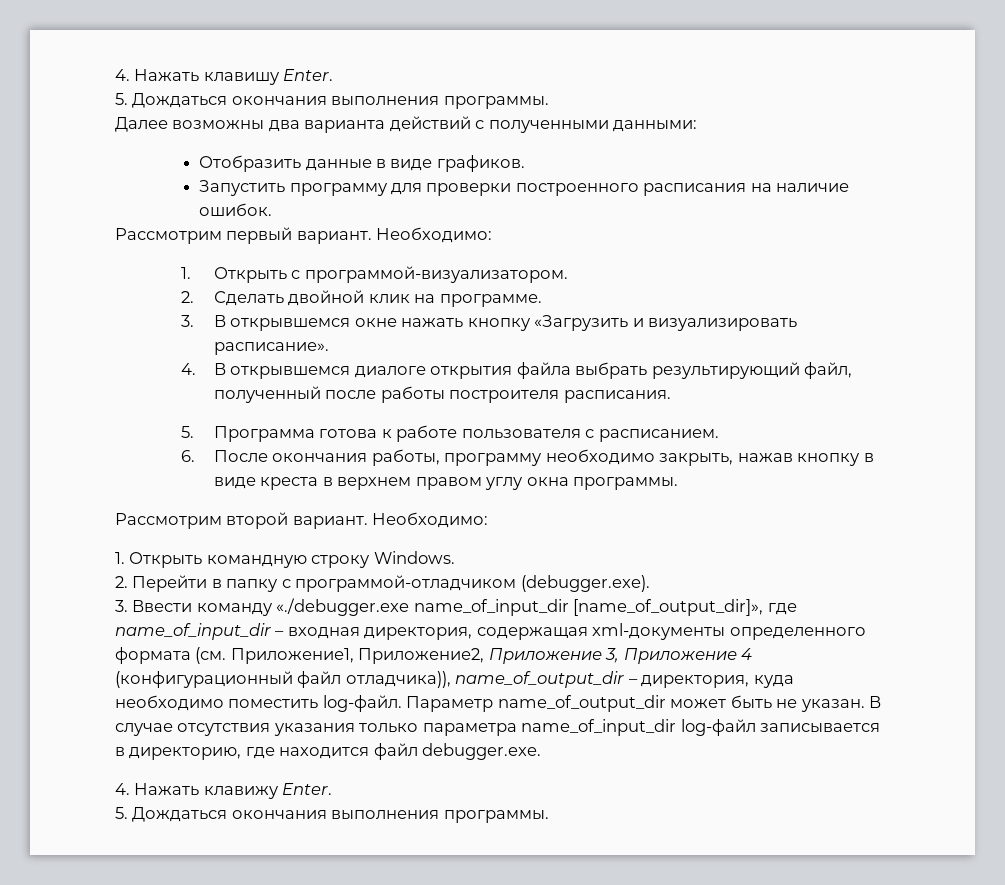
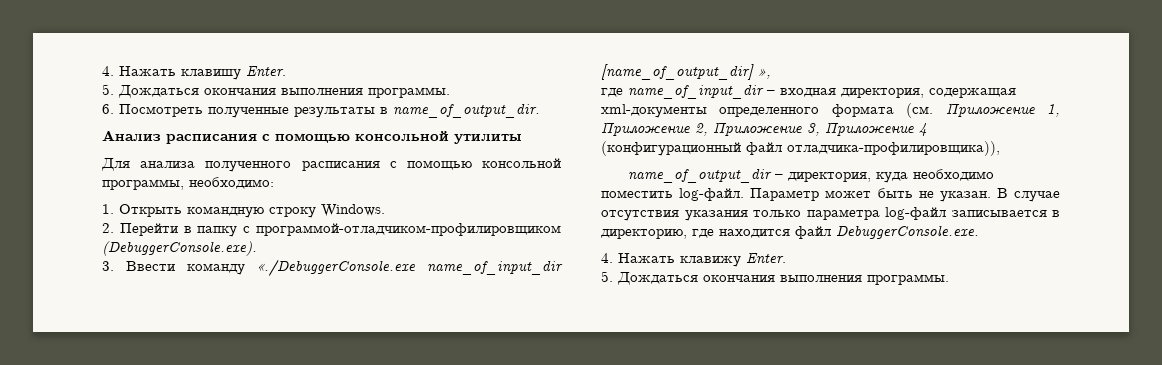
- Далее возможны два варианта действий с полученными данными:
- Отобразить данные в виде графиков.
- Запустить программу для проверки построенного расписания на наличие ошибок.
- Рассмотрим первый вариант. Необходимо:
- 1. Открыть c программой-визуализатором.
- 2. Сделать двойной клик на программе.
- 3. В открывшемся окне нажать кнопку «Загрузить и визуализировать расписание».
- 4. В открывшемся диалоге открытия файла выбрать результирующий файл, полученный после работы построителя расписания.
- 5. Программа готова к работе пользователя с расписанием.
- 6. После окончания работы, программу необходимо закрыть, нажав кнопку в виде креста в верхнем правом углу окна программы.
- Рассмотрим второй вариант. Необходимо:
+ 6. Посмотреть полученные результаты в name_of_output_dir.
+ Анализ расписания с помощью консольной утилиты
+ Для анализа полученного расписания с помощью консольной программы, необходимо:
- 2. Перейти в папку с программой-отладчиком (debugger.exe).
+ 2. Перейти в папку с программой-отладчиком-профилировщиком (DebuggerConsole.exe).
- 3. Ввести команду «./debugger.exe name_of_input_dir [name_of_output_dir]», где name_of_input_dir – входная директория, содержащая xml-документы определенного формата (см. Приложение1, Приложение2, Приложение 3, Приложение 4 (конфигурационный файл отладчика)), name_of_output_dir – директория, куда необходимо поместить log-файл.
+ 3. Ввести команду «./DebuggerConsole.exe name_of_input_dir [name_of_output_dir] »,
+ где name_of_input_dir – входная директория, содержащая xml-документы определенного формата (см. Приложение 1, Приложение 2, Приложение 3, Приложение 4 (конфигурационный файл отладчика-профилировщика)),
+ name_of_output_dir – директория, куда необходимо поместить log-файл.
- Параметр name_of_output_dir может быть не указан.
+ Параметр может быть не указан.
- В случае отсутствия указания только параметра name_of_input_dir log-файл записывается в директорию, где находится файл debugger.exe.
+ В случае отсутствия указания только параметра log-файл записывается в директорию, где находится файл DebuggerConsole.exe.

